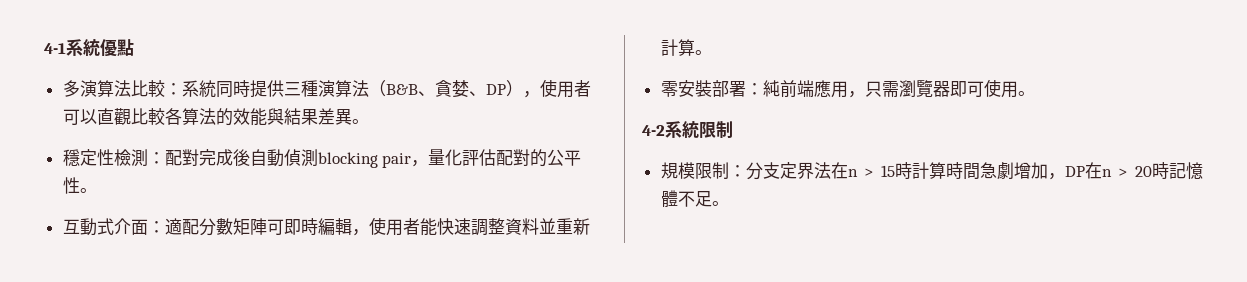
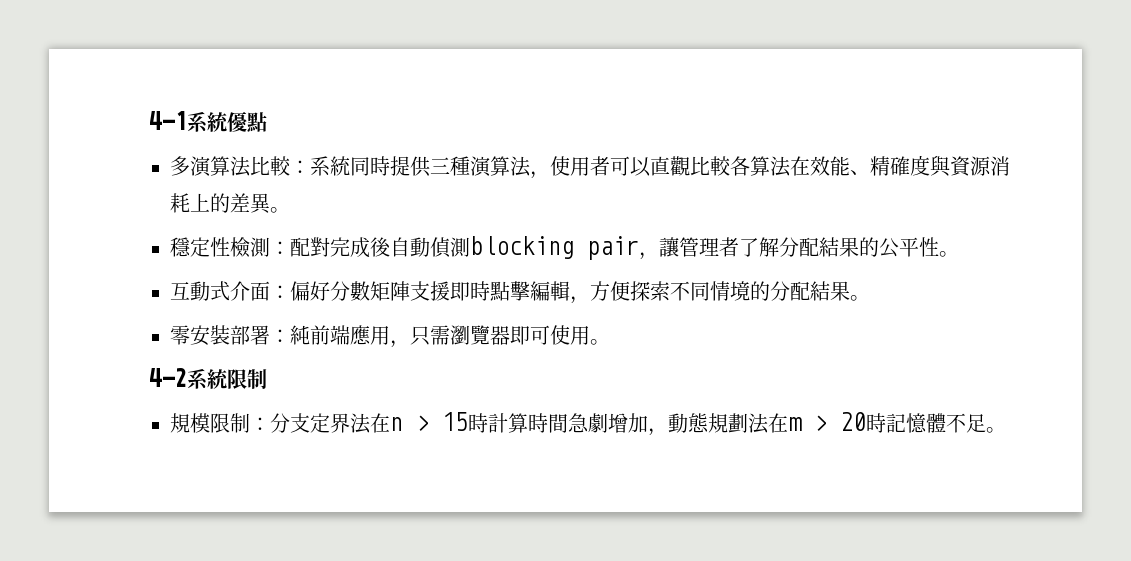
- 多演算法比較：系統同時提供三種演算法（B&B、貪婪、DP），使用者可以直觀比較各算法的效能與結果差異。
+ 多演算法比較：系統同時提供三種演算法，使用者可以直觀比較各算法在效能、精確度與資源消耗上的差異。
- 穩定性檢測：配對完成後自動偵測blocking pair，量化評估配對的公平性。
+ 穩定性檢測：配對完成後自動偵測blocking pair，讓管理者了解分配結果的公平性。
- 互動式介面：適配分數矩陣可即時編輯，使用者能快速調整資料並重新計算。
+ 互動式介面：偏好分數矩陣支援即時點擊編輯，方便探索不同情境的分配結果。
- 規模限制：分支定界法在n > 15時計算時間急劇增加，DP在n > 20時記憶體不足。
+ 規模限制：分支定界法在n > 15時計算時間急劇增加，動態規劃法在m > 20時記憶體不足。

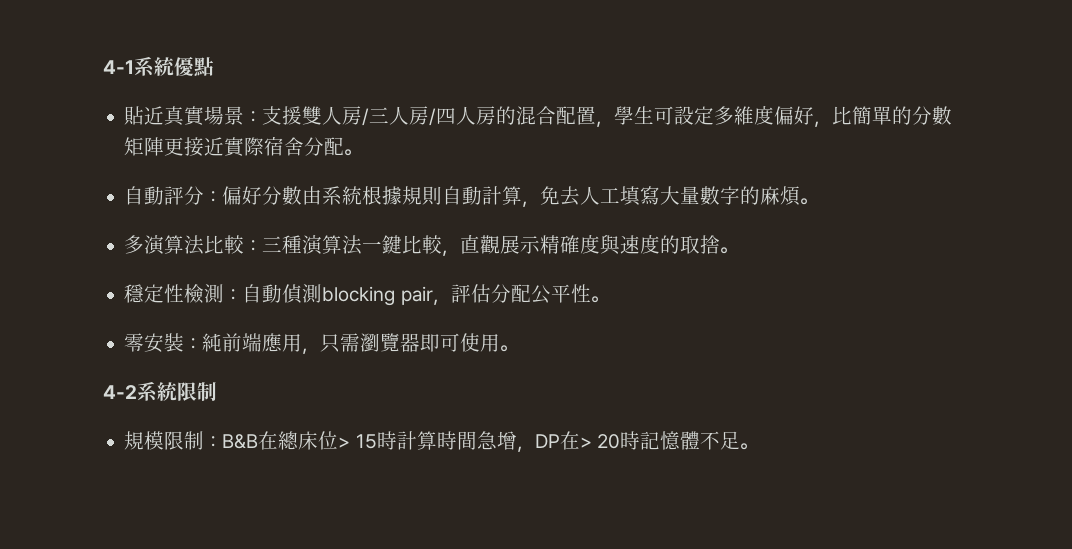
- 多演算法比較：系統同時提供三種演算法，使用者可以直觀比較各算法在效能、精確度與資源消耗上的差異。
+ 貼近真實場景：支援雙人房/三人房/四人房的混合配置，學生可設定多維度偏好，比簡單的分數矩陣更接近實際宿舍分配。
+ 自動評分：偏好分數由系統根據規則自動計算，免去人工填寫大量數字的麻煩。
+ 多演算法比較：三種演算法一鍵比較，直觀展示精確度與速度的取捨。
- 穩定性檢測：配對完成後自動偵測blocking pair，讓管理者了解分配結果的公平性。
- 互動式介面：偏好分數矩陣支援即時點擊編輯，方便探索不同情境的分配結果。
+ 穩定性檢測：自動偵測blocking pair，評估分配公平性。
- 零安裝部署：純前端應用，只需瀏覽器即可使用。
+ 零安裝：純前端應用，只需瀏覽器即可使用。
- 規模限制：分支定界法在n > 15時計算時間急劇增加，動態規劃法在m > 20時記憶體不足。
+ 規模限制：B&B在總床位> 15時計算時間急增，DP在> 20時記憶體不足。

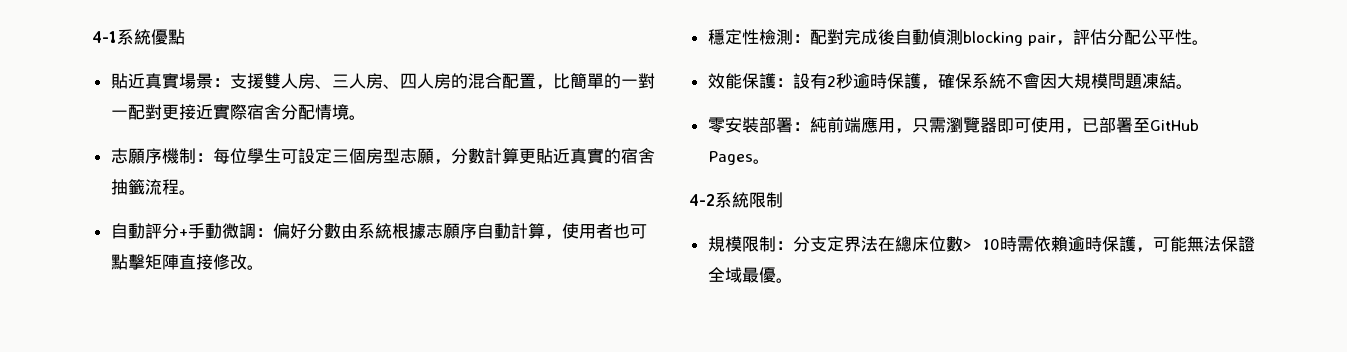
- 貼近真實場景：支援雙人房/三人房/四人房的混合配置，學生可設定多維度偏好，比簡單的分數矩陣更接近實際宿舍分配。
+ 貼近真實場景：支援雙人房、三人房、四人房的混合配置，比簡單的一對一配對更接近實際宿舍分配情境。
+ 志願序機制：每位學生可設定三個房型志願，分數計算更貼近真實的宿舍抽籤流程。
- 自動評分：偏好分數由系統根據規則自動計算，免去人工填寫大量數字的麻煩。
- 多演算法比較：三種演算法一鍵比較，直觀展示精確度與速度的取捨。
+ 自動評分+手動微調：偏好分數由系統根據志願序自動計算，使用者也可點擊矩陣直接修改。
- 穩定性檢測：自動偵測blocking pair，評估分配公平性。
+ 穩定性檢測：配對完成後自動偵測blocking pair，評估分配公平性。
+ 效能保護：設有2秒逾時保護，確保系統不會因大規模問題凍結。
- 零安裝：純前端應用，只需瀏覽器即可使用。
+ 零安裝部署：純前端應用，只需瀏覽器即可使用，已部署至GitHub Pages。
- 規模限制：B&B在總床位> 15時計算時間急增，DP在> 20時記憶體不足。
+ 規模限制：分支定界法在總床位數> 10時需依賴逾時保護，可能無法保證全域最優。

